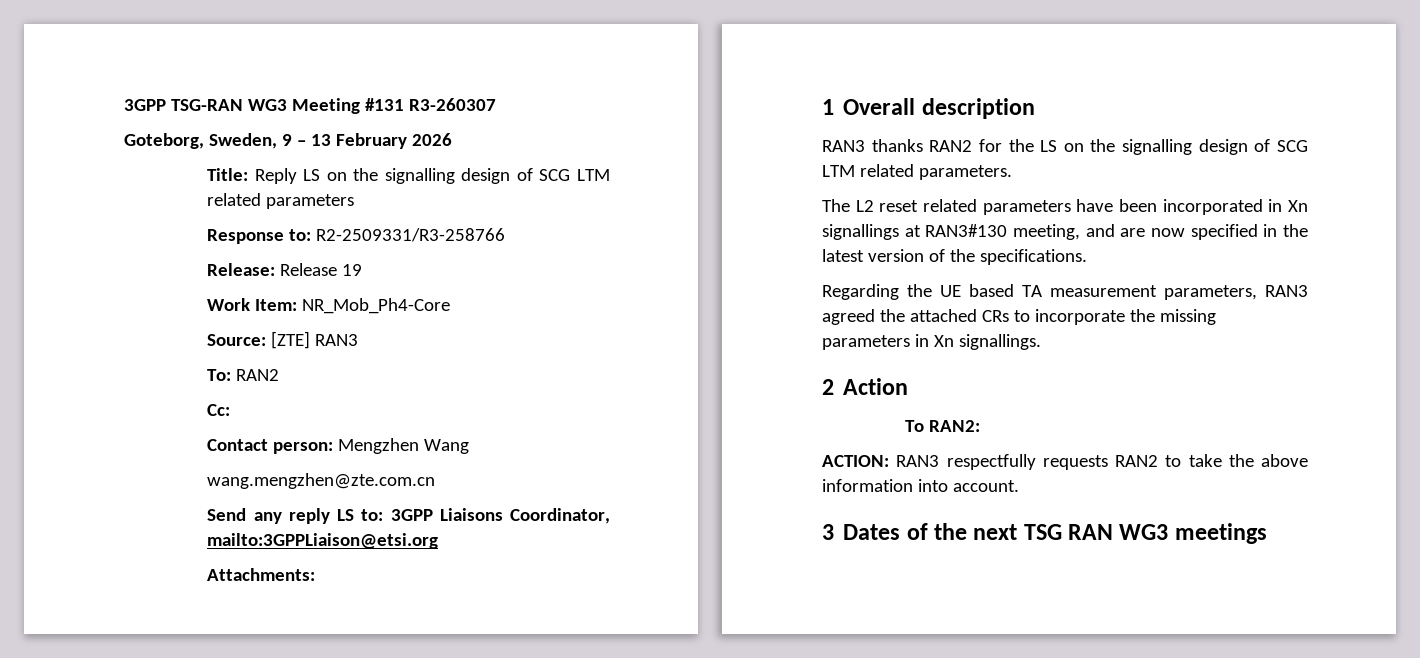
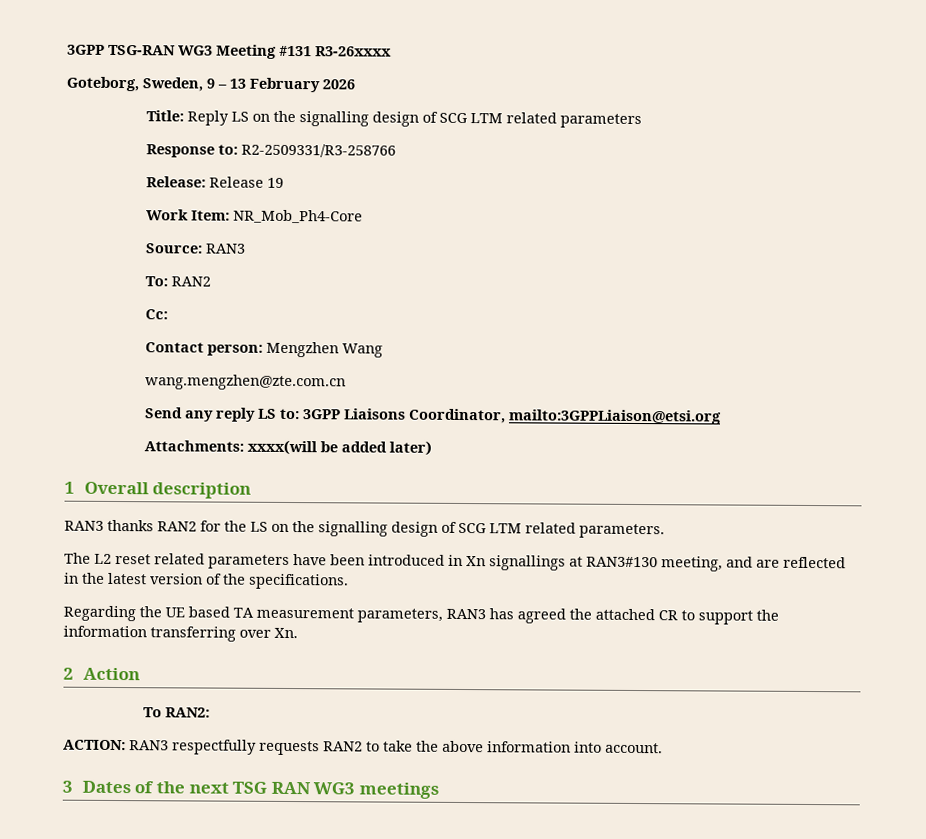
- 3GPP TSG-RAN WG3 Meeting #131 R3-260307
+ 3GPP TSG-RAN WG3 Meeting #131 R3-26xxxx
- Source: [ZTE] RAN3
+ Source: RAN3
- Attachments:
+ Attachments: xxxx(will be added later)
- The L2 reset related parameters have been incorporated in Xn signallings at RAN3#130 meeting, and are now specified in the latest version of the specifications.
+ The L2 reset related parameters have been introduced in Xn signallings at RAN3#130 meeting, and are reflected in the latest version of the specifications.
- Regarding the UE based TA measurement parameters, RAN3 agreed the attached CRs to incorporate the missing parameters in Xn signallings.
+ Regarding the UE based TA measurement parameters, RAN3 has agreed the attached CR to support the information transferring over Xn.

